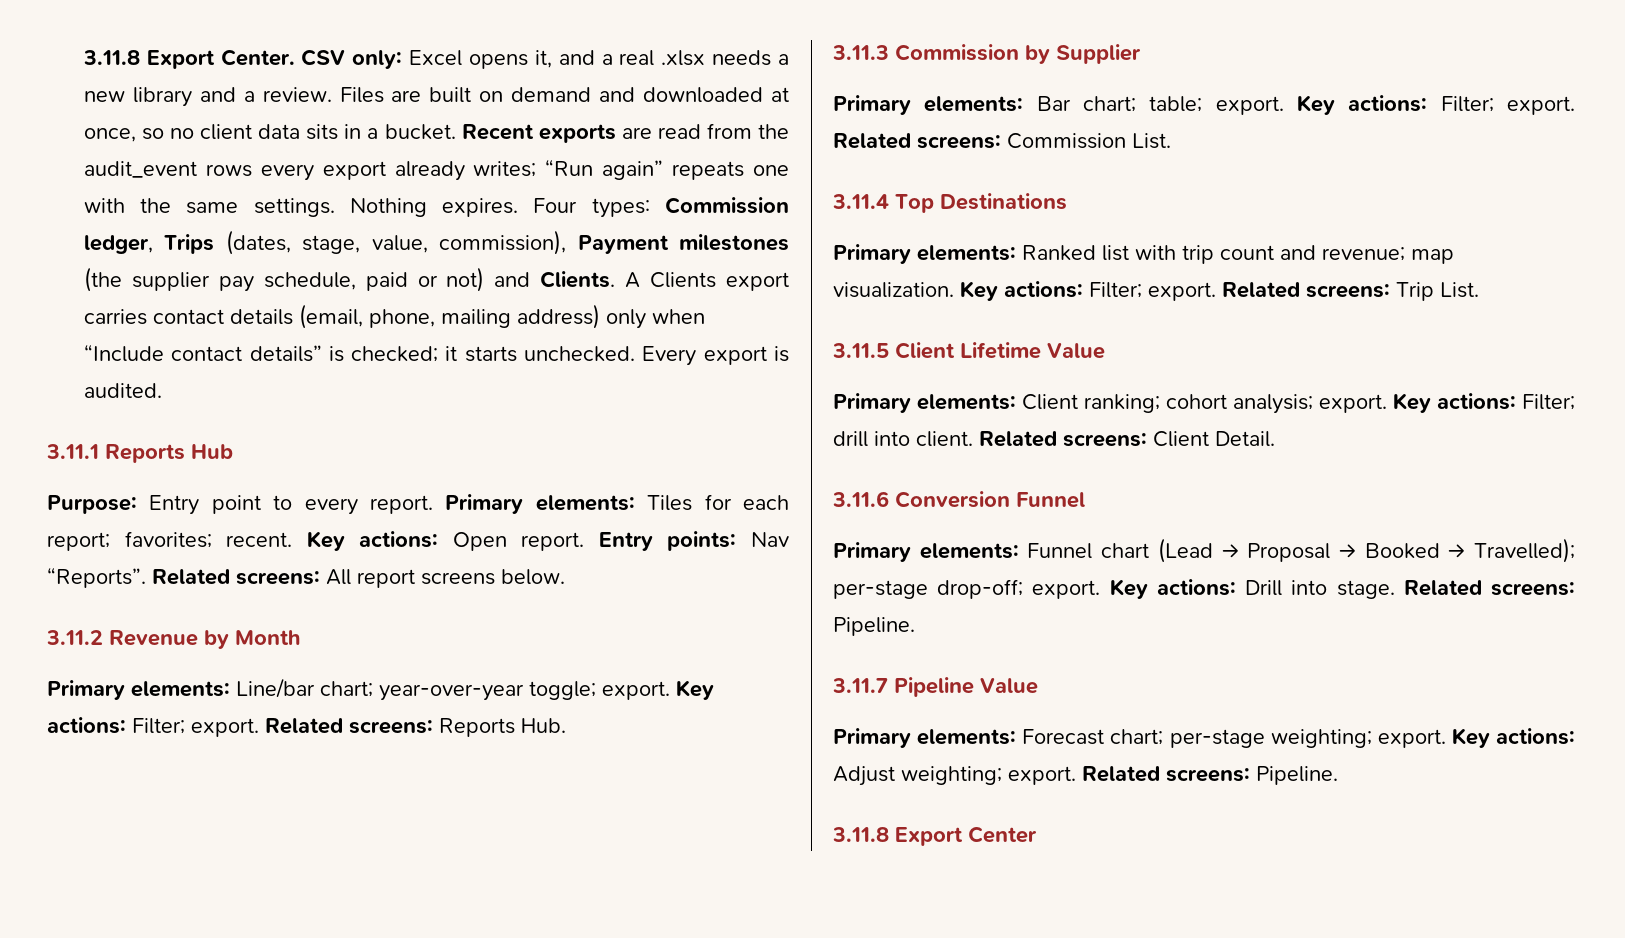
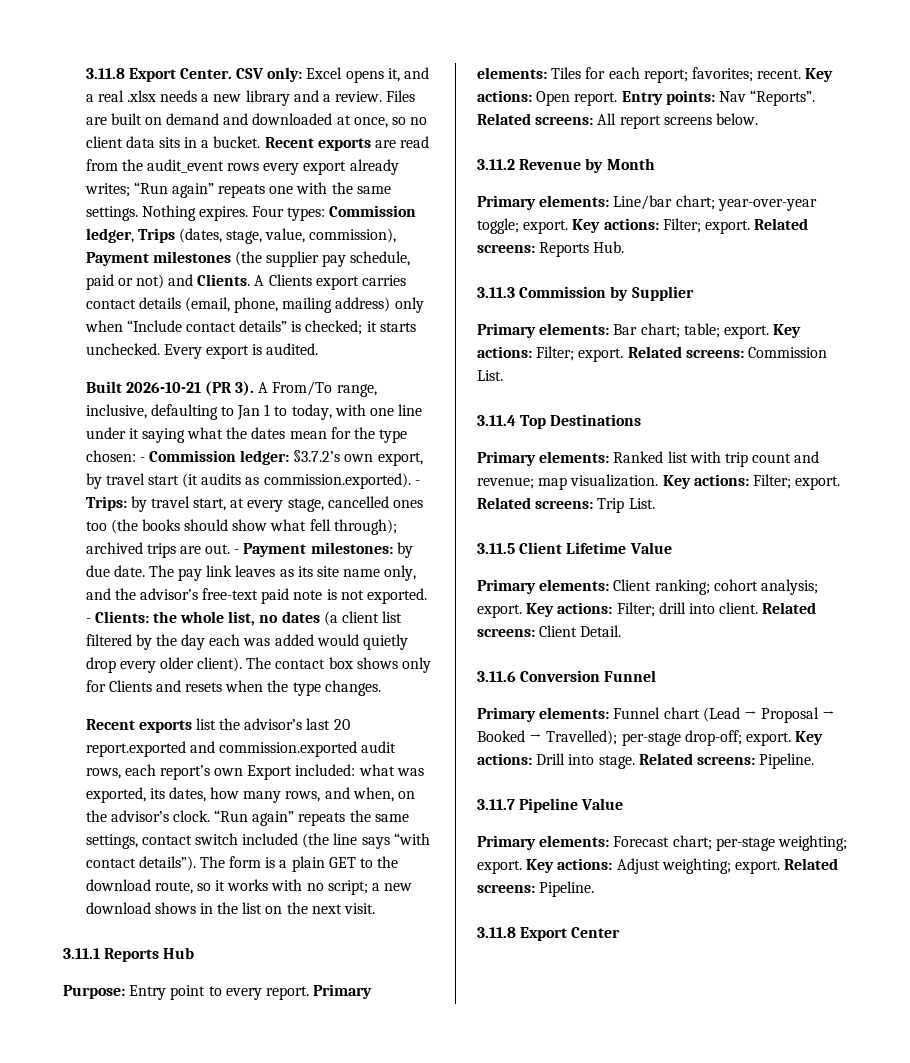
+ Built 2026-10-21 (PR 3). A From/To range, inclusive, defaulting to Jan 1 to today, with one line under it saying what the dates mean for the type chosen: - Commission ledger: §3.7.2’s own export, by travel start (it audits as commission.exported). - Trips: by travel start, at every stage, cancelled ones too (the books should show what fell through); archived trips are out. - Payment milestones: by due date. The pay link leaves as its site name only, and the advisor’s free-text paid note is not exported. - Clients: the whole list, no dates (a client list filtered by the day each was added would quietly drop every older client). The contact box shows only for Clients and resets when the type changes.
+ Recent exports list the advisor’s last 20 report.exported and commission.exported audit rows, each report’s own Export included: what was exported, its dates, how many rows, and when, on the advisor’s clock. “Run again” repeats the same settings, contact switch included (the line says “with contact details”). The form is a plain GET to the download route, so it works with no script; a new download shows in the list on the next visit.

